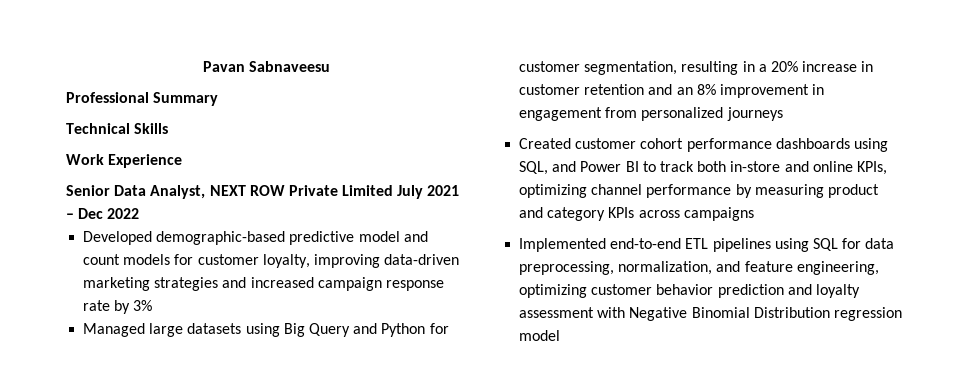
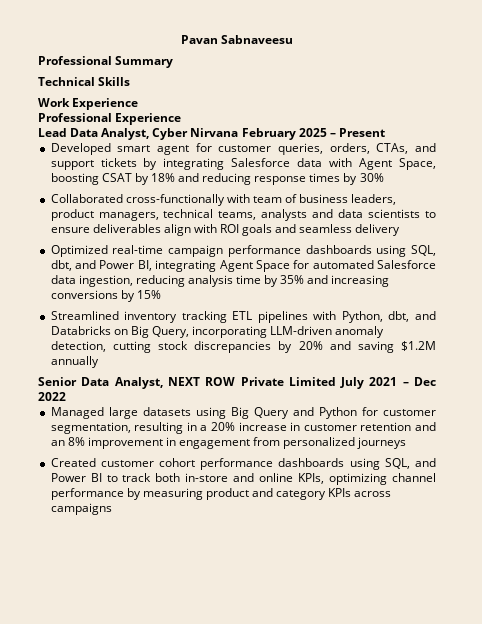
+ Professional Experience
+ Lead Data Analyst, Cyber Nirvana February 2025 – Present
+ Developed smart agent for customer queries, orders, CTAs, and support tickets by integrating Salesforce data with Agent Space, boosting CSAT by 18% and reducing response times by 30%
+ Collaborated cross-functionally with team of business leaders, product managers, technical teams, analysts and data scientists to ensure deliverables align with ROI goals and seamless delivery
+ Optimized real-time campaign performance dashboards using SQL, dbt, and Power BI, integrating Agent Space for automated Salesforce data ingestion, reducing analysis time by 35% and increasing conversions by 15%
+ Streamlined inventory tracking ETL pipelines with Python, dbt, and Databricks on Big Query, incorporating LLM-driven anomaly detection, cutting stock discrepancies by 20% and saving $1.2M annually
- Developed demographic-based predictive model and count models for customer loyalty, improving data-driven marketing strategies and increased campaign response rate by 3%
- Implemented end-to-end ETL pipelines using SQL for data preprocessing, normalization, and feature engineering, optimizing customer behavior prediction and loyalty assessment with Negative Binomial Distribution regression model

